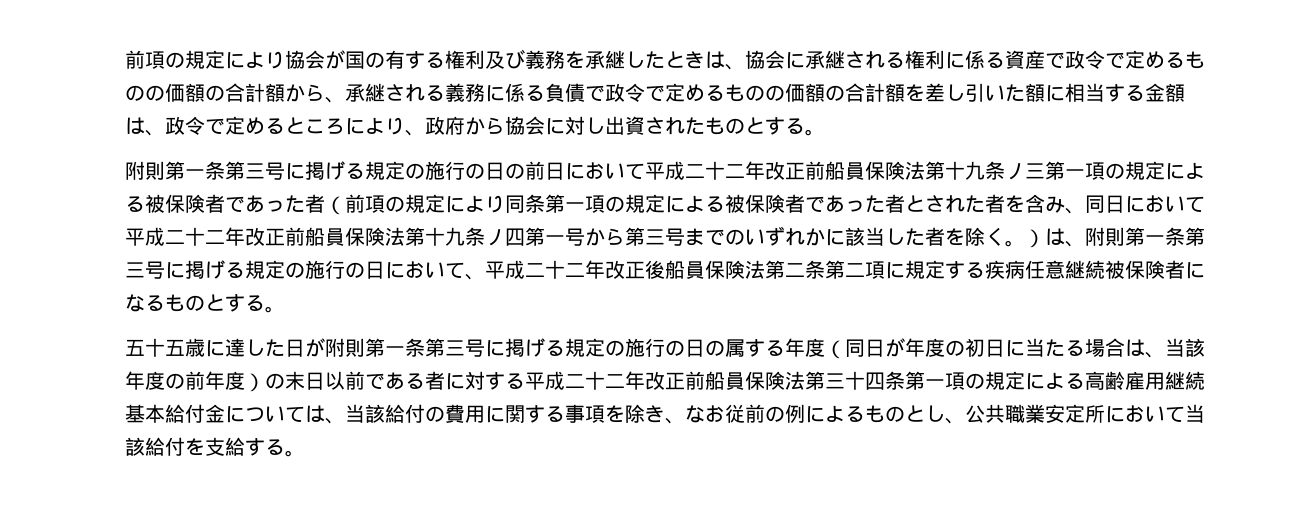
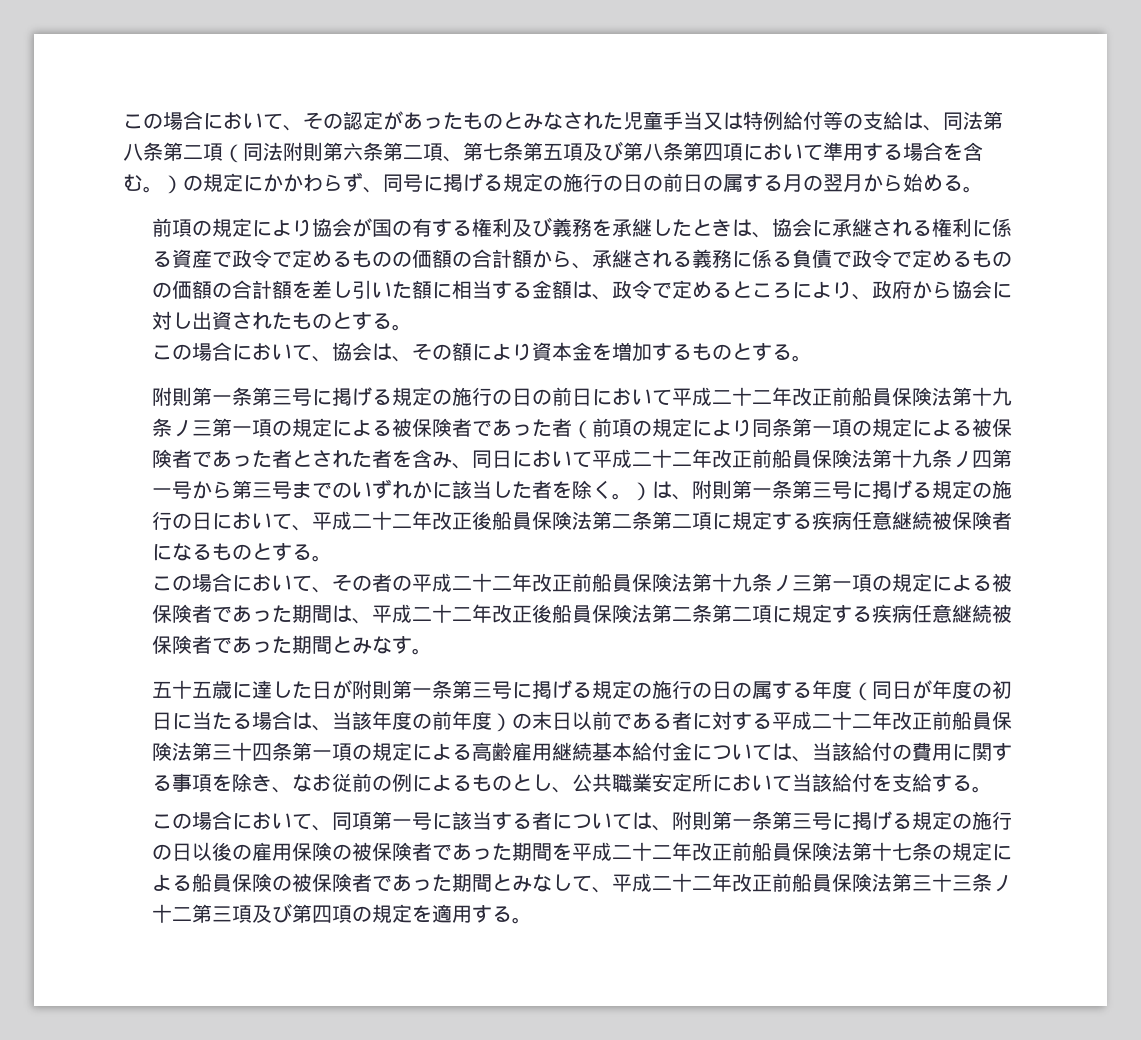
+ この場合において、その認定があったものとみなされた児童手当又は特例給付等の支給は、同法第八条第二項（同法附則第六条第二項、第七条第五項及び第八条第四項において準用する場合を含む。）の規定にかかわらず、同号に掲げる規定の施行の日の前日の属する月の翌月から始める。
+ この場合において、協会は、その額により資本金を増加するものとする。
+ この場合において、その者の平成二十二年改正前船員保険法第十九条ノ三第一項の規定による被保険者であった期間は、平成二十二年改正後船員保険法第二条第二項に規定する疾病任意継続被保険者であった期間とみなす。
+ この場合において、同項第一号に該当する者については、附則第一条第三号に掲げる規定の施行の日以後の雇用保険の被保険者であった期間を平成二十二年改正前船員保険法第十七条の規定による船員保険の被保険者であった期間とみなして、平成二十二年改正前船員保険法第三十三条ノ十二第三項及び第四項の規定を適用する。

